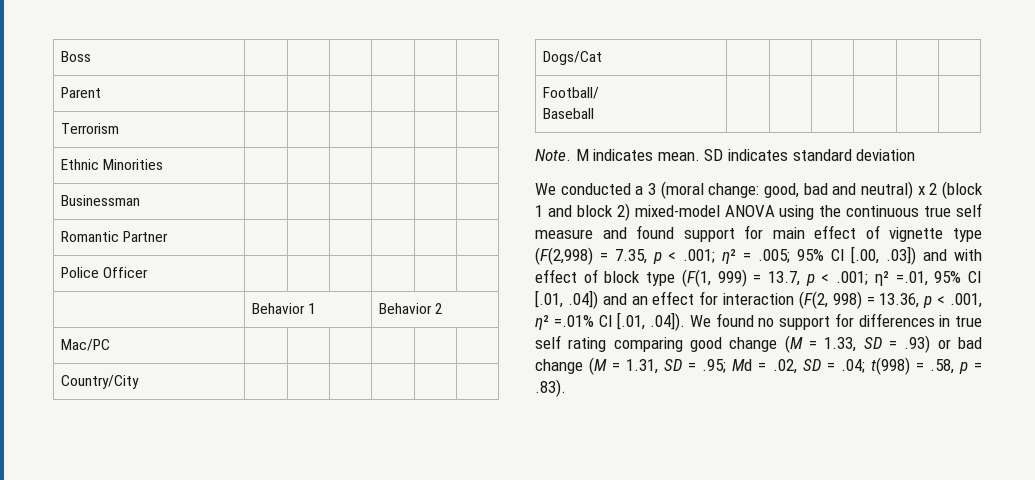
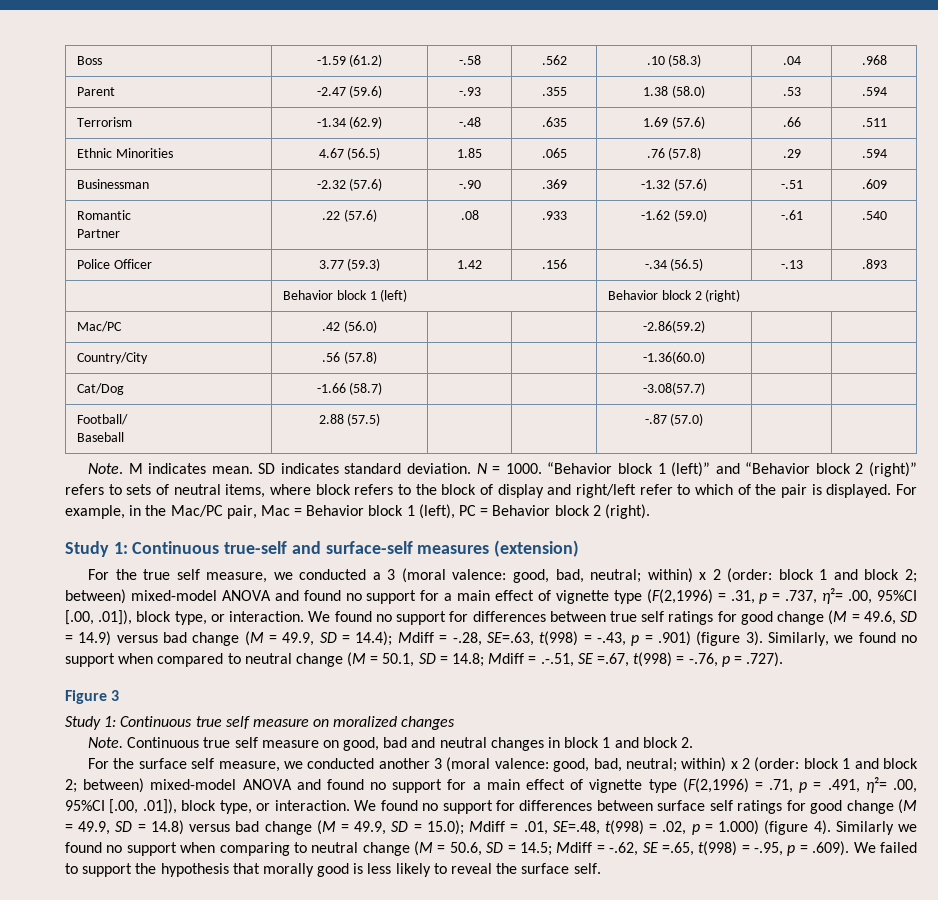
- Boss | | | | | |
- Parent | | | | | |
- Terrorism | | | | | |
- Ethnic Minorities | | | | | |
- Businessman | | | | | |
+ Boss | -1.59 (61.2) | -.58 | .562 | .10 (58.3) | .04 | .968
+ Parent | -2.47 (59.6) | -.93 | .355 | 1.38 (58.0) | .53 | .594
+ Terrorism | -1.34 (62.9) | -.48 | .635 | 1.69 (57.6) | .66 | .511
+ Ethnic Minorities | 4.67 (56.5) | 1.85 | .065 | .76 (57.8) | .29 | .594
+ Businessman | -2.32 (57.6) | -.90 | .369 | -1.32 (57.6) | -.51 | .609
- Romantic Partner | | | | | |
- Police Officer | | | | | |
- | Behavior 1 | Behavior 2
- Mac/PC | | | | | |
- Country/City | | | | | |
- Dogs/Cat | | | | | |
+ Romantic
+ Partner | .22 (57.6) | .08 | .933 | -1.62 (59.0) | -.61 | .540
+ Police Officer | 3.77 (59.3) | 1.42 | .156 | -.34 (56.5) | -.13 | .893
+ | Behavior block 1 (left) | Behavior block 2 (right)
+ Mac/PC | .42 (56.0) | | | -2.86(59.2) | |
+ Country/City | .56 (57.8) | | | -1.36(60.0) | |
+ Cat/Dog | -1.66 (58.7) | | | -3.08(57.7) | |
  Football/
- Baseball | | | | | |
+ Baseball | 2.88 (57.5) | | | -.87 (57.0) | |
- SD indicates standard deviation
- We conducted a 3 (moral change: good, bad and neutral) x 2 (block 1 and block 2) mixed-model ANOVA using the continuous true self measure and found support for main effect of vignette type (F(2,998) = 7.35, p < .001; η² = .005; 95% CI [.00, .03]) and with effect of block type (F(1, 999) = 13.7, p < .001; η² =.01, 95% CI [.01, .04]) and an effect for interaction (F(2, 998) = 13.36, p < .001, η² =.01% CI [.01, .04]). We found no support for differences in true self rating comparing good change (M = 1.33, SD = .93) or bad change (M = 1.31, SD = .95; Md = .02, SD = .04; t(998) = .58, p = .83).
+ SD indicates standard deviation. N = 1000. “Behavior block 1 (left)” and “Behavior block 2 (right)” refers to sets of neutral items, where block refers to the block of display and right/left refer to which of the pair is displayed. For example, in the Mac/PC pair, Mac = Behavior block 1 (left), PC = Behavior block 2 (right).
+ Study 1: Continuous true-self and surface-self measures (extension)
+ For the true self measure, we conducted a 3 (moral valence: good, bad, neutral; within) x 2 (order: block 1 and block 2; between) mixed-model ANOVA and found no support for a main effect of vignette type (F(2,1996) = .31, p = .737, η²= .00, 95%CI [.00, .01]), block type, or interaction. We found no support for differences between true self ratings for good change (M = 49.6, SD = 14.9) versus bad change (M = 49.9, SD = 14.4); Mdiff = -.28, SE=.63, t(998) = -.43, p = .901) (figure 3). Similarly, we found no support when compared to neutral change (M = 50.1, SD = 14.8; Mdiff = .-.51, SE =.67, t(998) = -.76, p = .727).
+ Figure 3
+ Study 1: Continuous true self measure on moralized changes
+ Note. Continuous true self measure on good, bad and neutral changes in block 1 and block 2.
+ For the surface self measure, we conducted another 3 (moral valence: good, bad, neutral; within) x 2 (order: block 1 and block 2; between) mixed-model ANOVA and found no support for a main effect of vignette type (F(2,1996) = .71, p = .491, η²= .00, 95%CI [.00, .01]), block type, or interaction. We found no support for differences between surface self ratings for good change (M = 49.9, SD = 14.8) versus bad change (M = 49.9, SD = 15.0); Mdiff = .01, SE=.48, t(998) = .02, p = 1.000) (figure 4). Similarly we found no support when comparing to neutral change (M = 50.6, SD = 14.5; Mdiff = -.62, SE =.65, t(998) = -.95, p = .609). We failed to support the hypothesis that morally good is less likely to reveal the surface self.

